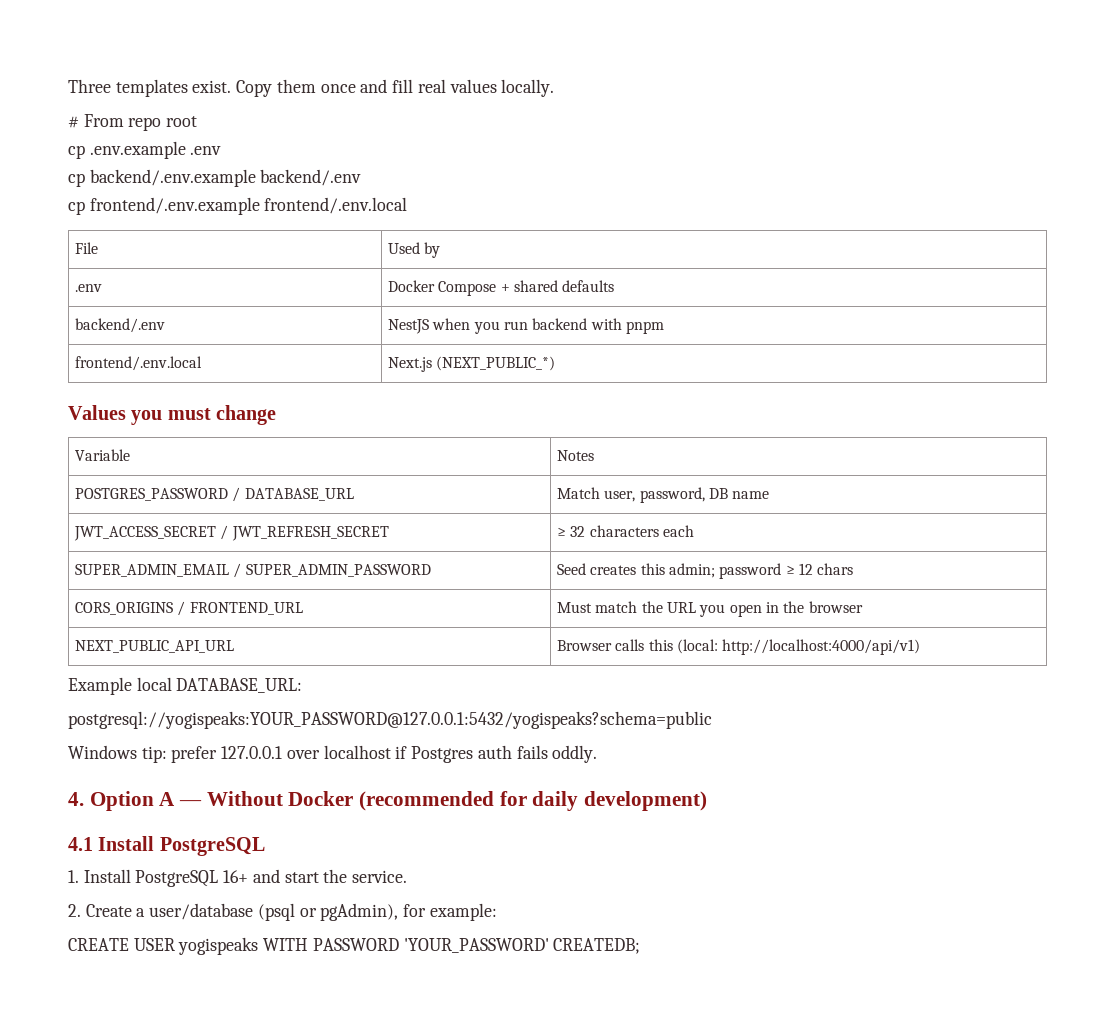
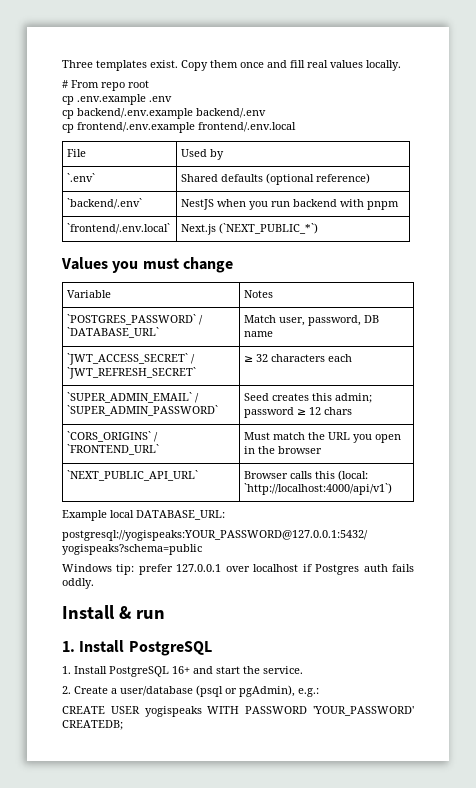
- .env | Docker Compose + shared defaults
- backend/.env | NestJS when you run backend with pnpm
+ `.env` | Shared defaults (optional reference)
+ `backend/.env` | NestJS when you run backend with pnpm
- frontend/.env.local | Next.js (NEXT_PUBLIC_*)
+ `frontend/.env.local` | Next.js (`NEXT_PUBLIC_*`)
- POSTGRES_PASSWORD / DATABASE_URL | Match user, password, DB name
+ `POSTGRES_PASSWORD` / `DATABASE_URL` | Match user, password, DB name
- JWT_ACCESS_SECRET / JWT_REFRESH_SECRET | ≥ 32 characters each
+ `JWT_ACCESS_SECRET` / `JWT_REFRESH_SECRET` | ≥ 32 characters each
- SUPER_ADMIN_EMAIL / SUPER_ADMIN_PASSWORD | Seed creates this admin; password ≥ 12 chars
+ `SUPER_ADMIN_EMAIL` / `SUPER_ADMIN_PASSWORD` | Seed creates this admin; password ≥ 12 chars
- CORS_ORIGINS / FRONTEND_URL | Must match the URL you open in the browser
+ `CORS_ORIGINS` / `FRONTEND_URL` | Must match the URL you open in the browser
- NEXT_PUBLIC_API_URL | Browser calls this (local: http://localhost:4000/api/v1)
+ `NEXT_PUBLIC_API_URL` | Browser calls this (local: `http://localhost:4000/api/v1`)
- 4. Option A — Without Docker (recommended for daily development)
- 4.1 Install PostgreSQL
+ Install & run
+ 1. Install PostgreSQL
- 2. Create a user/database (psql or pgAdmin), for example:
+ 2. Create a user/database (psql or pgAdmin), e.g.:

